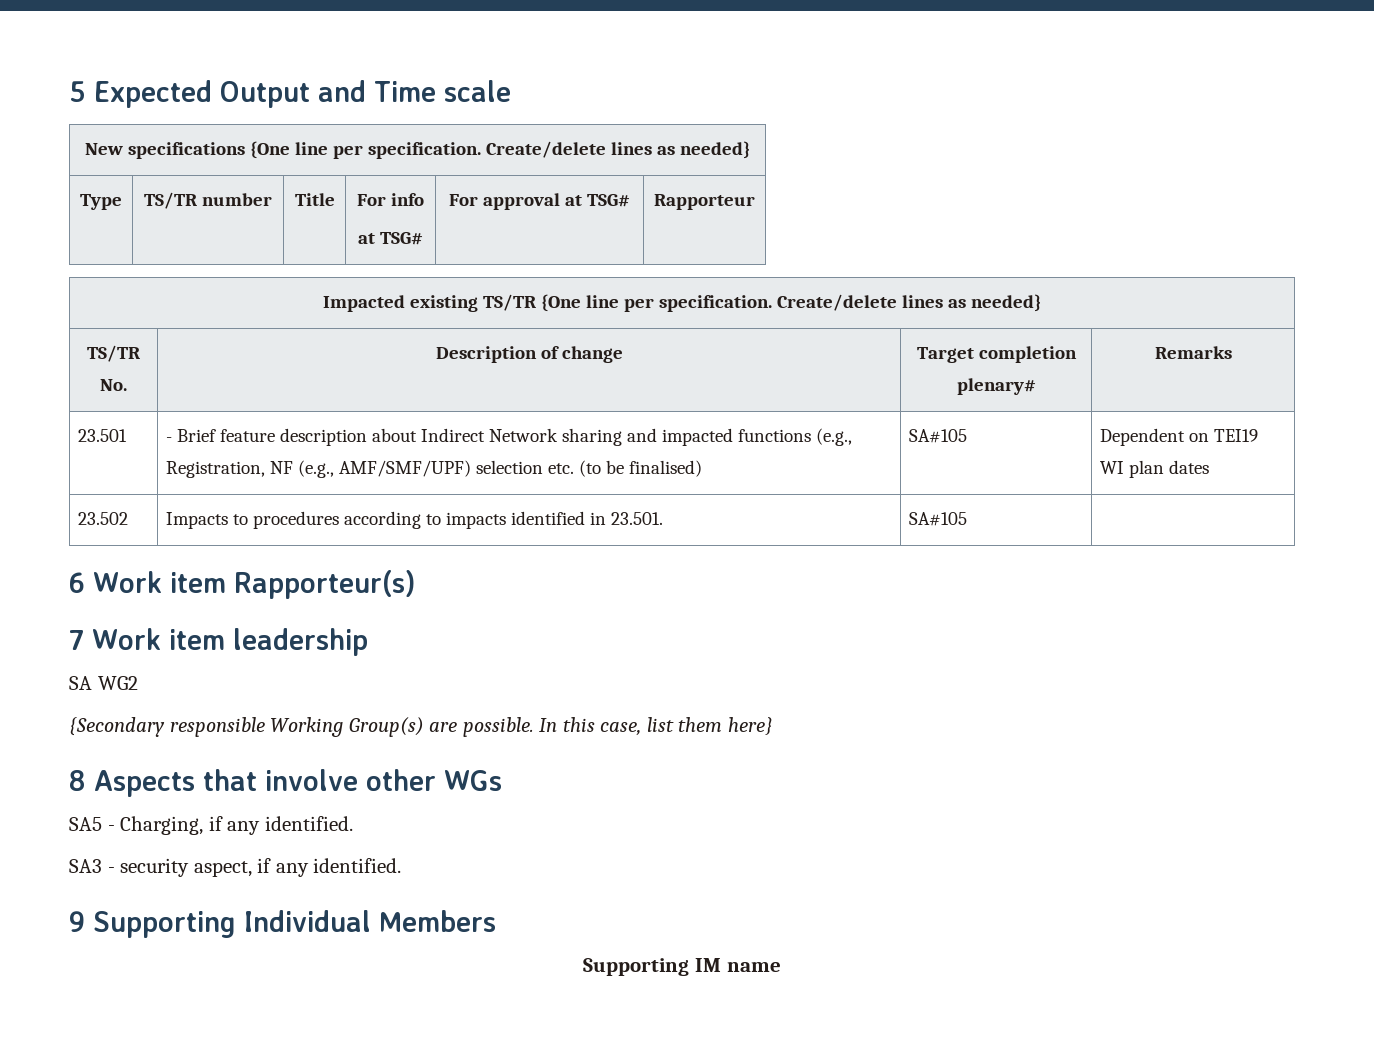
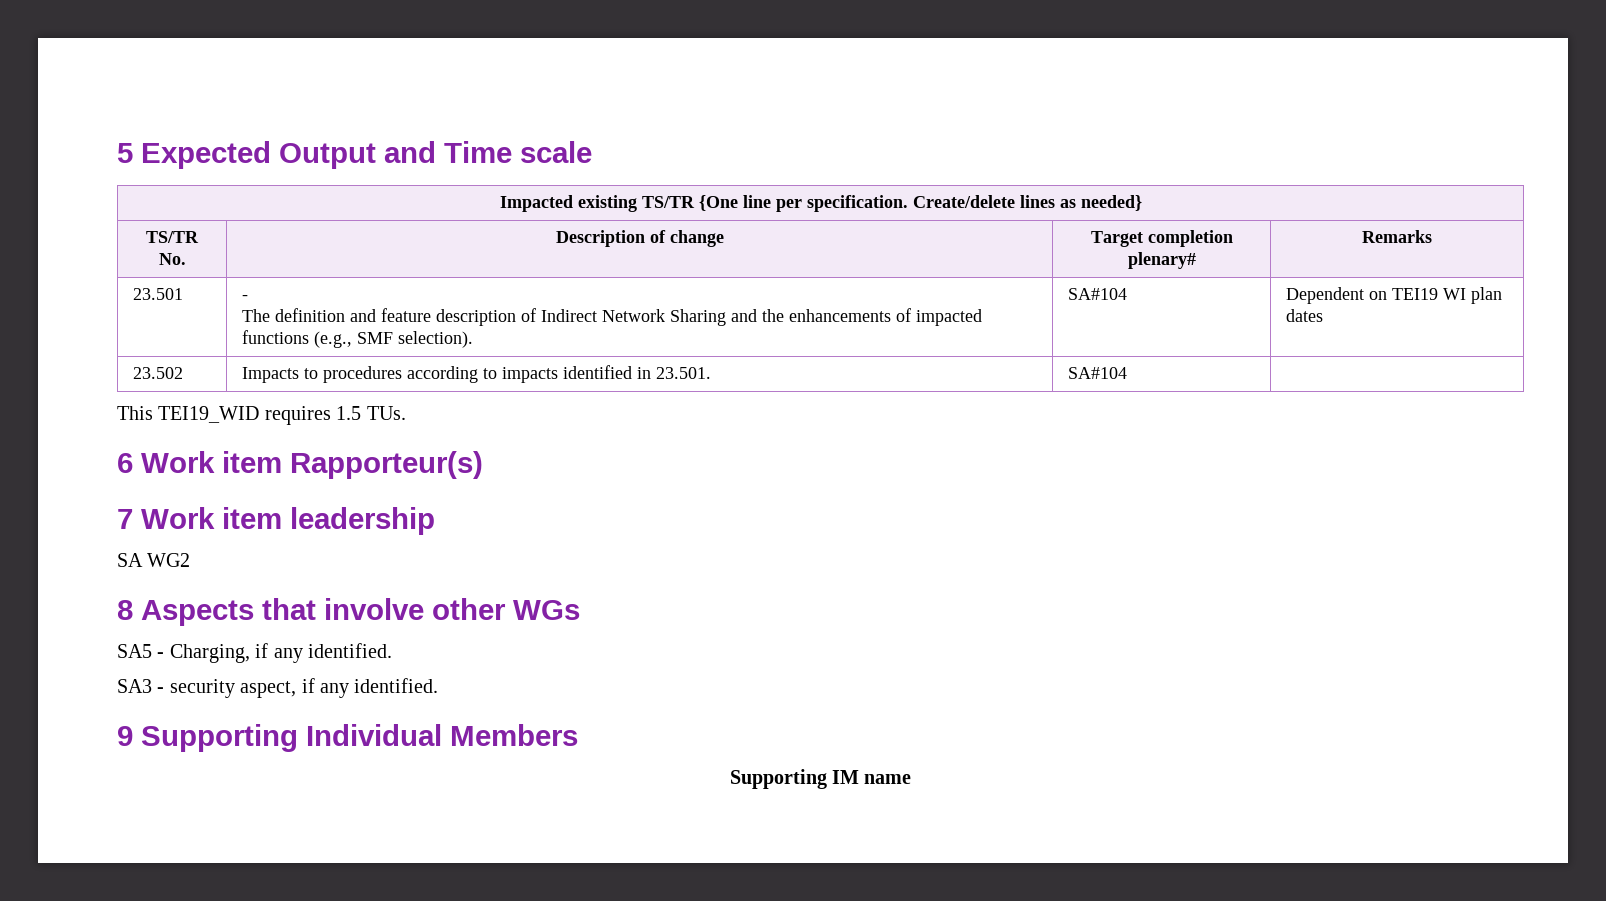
- New specifications {One line per specification. Create/delete lines as needed}
- Type | TS/TR number | Title | For info
- at TSG# | For approval at TSG# | Rapporteur
- 23.501 | - Brief feature description about Indirect Network sharing and impacted functions (e.g., Registration, NF (e.g., AMF/SMF/UPF) selection etc. (to be finalised) | SA#105 | Dependent on TEI19 WI plan dates
+ 23.501 | -
+ The definition and feature description of Indirect Network Sharing and the enhancements of impacted functions (e.g., SMF selection). | SA#104 | Dependent on TEI19 WI plan dates
- 23.502 | Impacts to procedures according to impacts identified in 23.501. | SA#105 |
+ 23.502 | Impacts to procedures according to impacts identified in 23.501. | SA#104 |
+ This TEI19_WID requires 1.5 TUs.
- {Secondary responsible Working Group(s) are possible. In this case, list them here}

